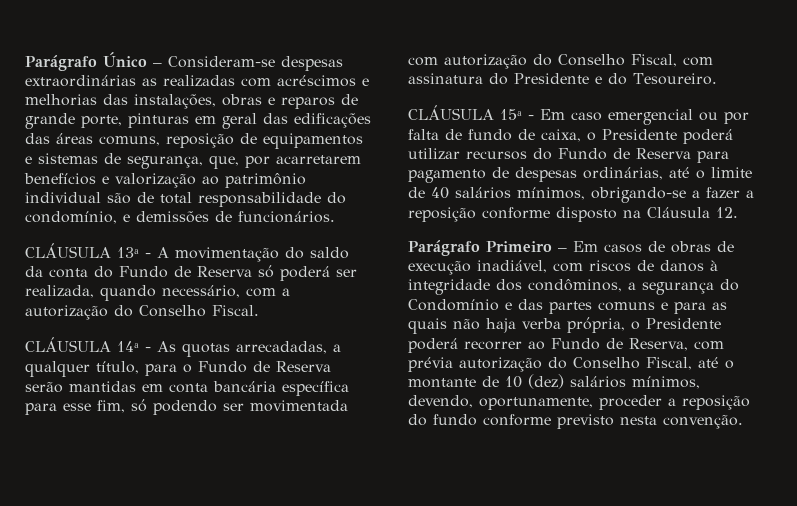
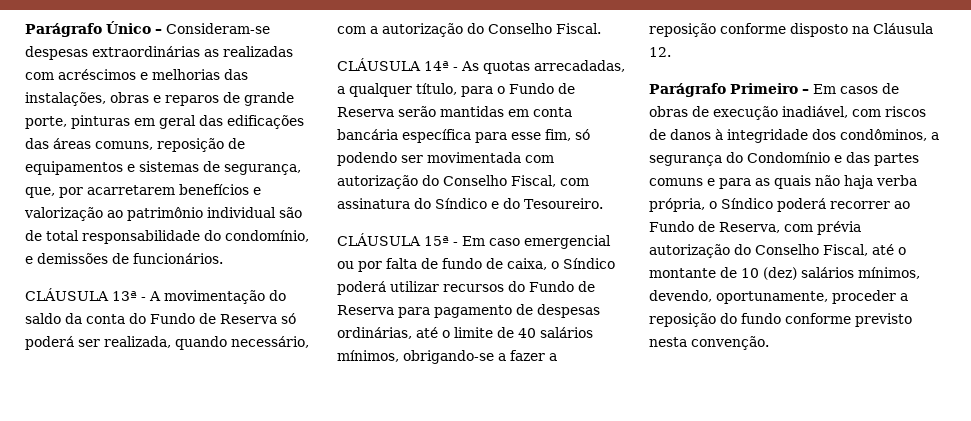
- CLÁUSULA 14ª - As quotas arrecadadas, a qualquer título, para o Fundo de Reserva serão mantidas em conta bancária específica para esse fim, só podendo ser movimentada com autorização do Conselho Fiscal, com assinatura do Presidente e do Tesoureiro.
+ CLÁUSULA 14ª - As quotas arrecadadas, a qualquer título, para o Fundo de Reserva serão mantidas em conta bancária específica para esse fim, só podendo ser movimentada com autorização do Conselho Fiscal, com assinatura do Síndico e do Tesoureiro.
- CLÁUSULA 15ª - Em caso emergencial ou por falta de fundo de caixa, o Presidente poderá utilizar recursos do Fundo de Reserva para pagamento de despesas ordinárias, até o limite de 40 salários mínimos, obrigando-se a fazer a reposição conforme disposto na Cláusula 12.
+ CLÁUSULA 15ª - Em caso emergencial ou por falta de fundo de caixa, o Síndico poderá utilizar recursos do Fundo de Reserva para pagamento de despesas ordinárias, até o limite de 40 salários mínimos, obrigando-se a fazer a reposição conforme disposto na Cláusula 12.
- Parágrafo Primeiro – Em casos de obras de execução inadiável, com riscos de danos à integridade dos condôminos, a segurança do Condomínio e das partes comuns e para as quais não haja verba própria, o Presidente poderá recorrer ao Fundo de Reserva, com prévia autorização do Conselho Fiscal, até o montante de 10 (dez) salários mínimos, devendo, oportunamente, proceder a reposição do fundo conforme previsto nesta convenção.
+ Parágrafo Primeiro – Em casos de obras de execução inadiável, com riscos de danos à integridade dos condôminos, a segurança do Condomínio e das partes comuns e para as quais não haja verba própria, o Síndico poderá recorrer ao Fundo de Reserva, com prévia autorização do Conselho Fiscal, até o montante de 10 (dez) salários mínimos, devendo, oportunamente, proceder a reposição do fundo conforme previsto nesta convenção.

